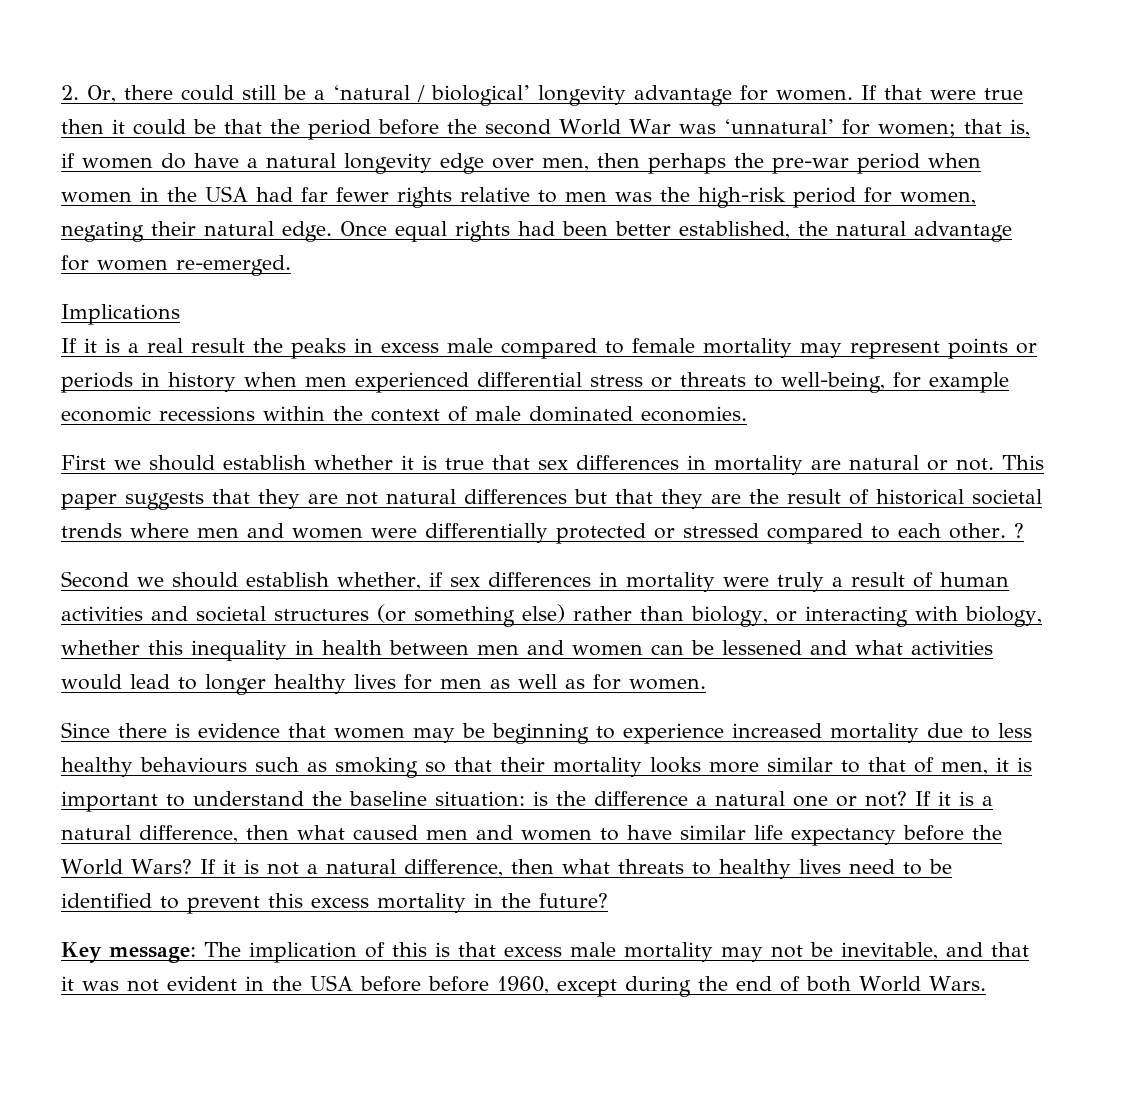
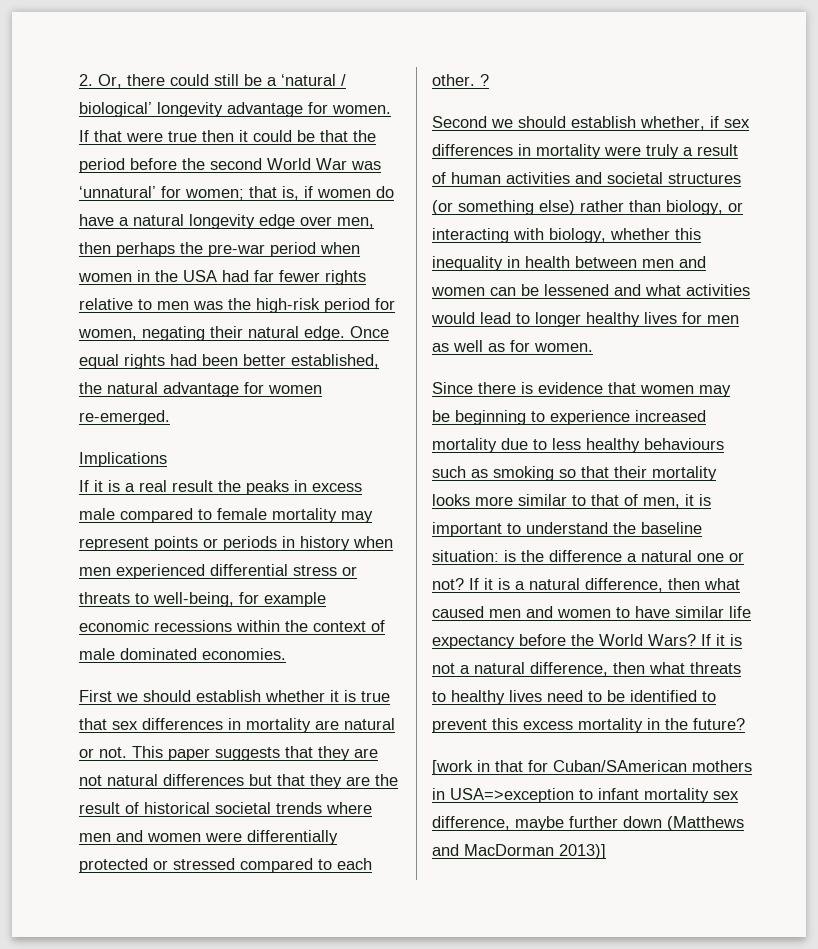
- Key message: The implication of this is that excess male mortality may not be inevitable, and that it was not evident in the USA before before 1960, except during the end of both World Wars.
+ [work in that for Cuban/SAmerican mothers in USA=>exception to infant mortality sex difference, maybe further down (Matthews and MacDorman 2013)]

